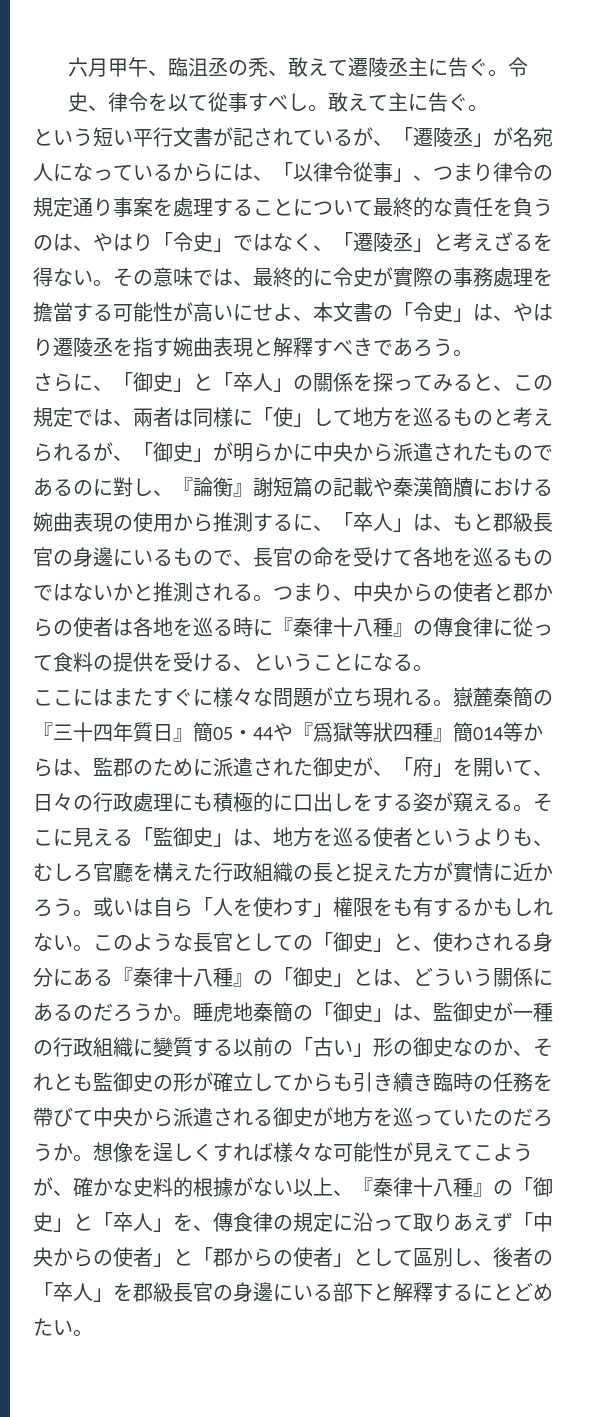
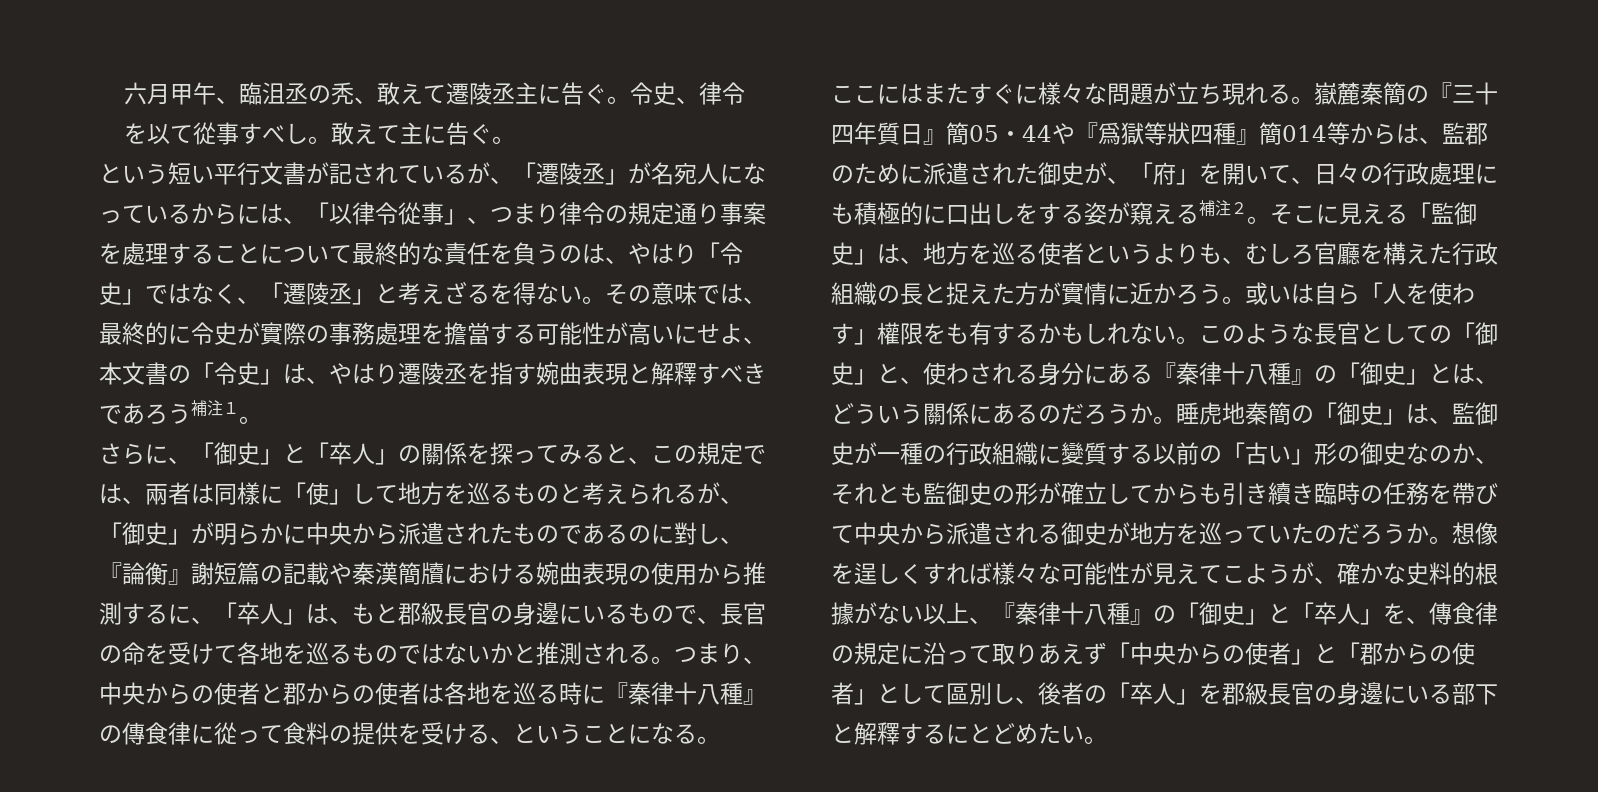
- その意味では、最終的に令史が實際の事務處理を擔當する可能性が高いにせよ、本文書の「令史」は、やはり遷陵丞を指す婉曲表現と解釋すべきであろう。
+ その意味では、最終的に令史が實際の事務處理を擔當する可能性が高いにせよ、本文書の「令史」は、やはり遷陵丞を指す婉曲表現と解釋すべきであろう補注１。
- 嶽麓秦簡の『三十四年質日』簡05・44や『爲獄等狀四種』簡014等からは、監郡のために派遣された御史が、「府」を開いて、日々の行政處理にも積極的に口出しをする姿が窺える。
+ 嶽麓秦簡の『三十四年質日』簡05・44や『爲獄等狀四種』簡014等からは、監郡のために派遣された御史が、「府」を開いて、日々の行政處理にも積極的に口出しをする姿が窺える補注２。

